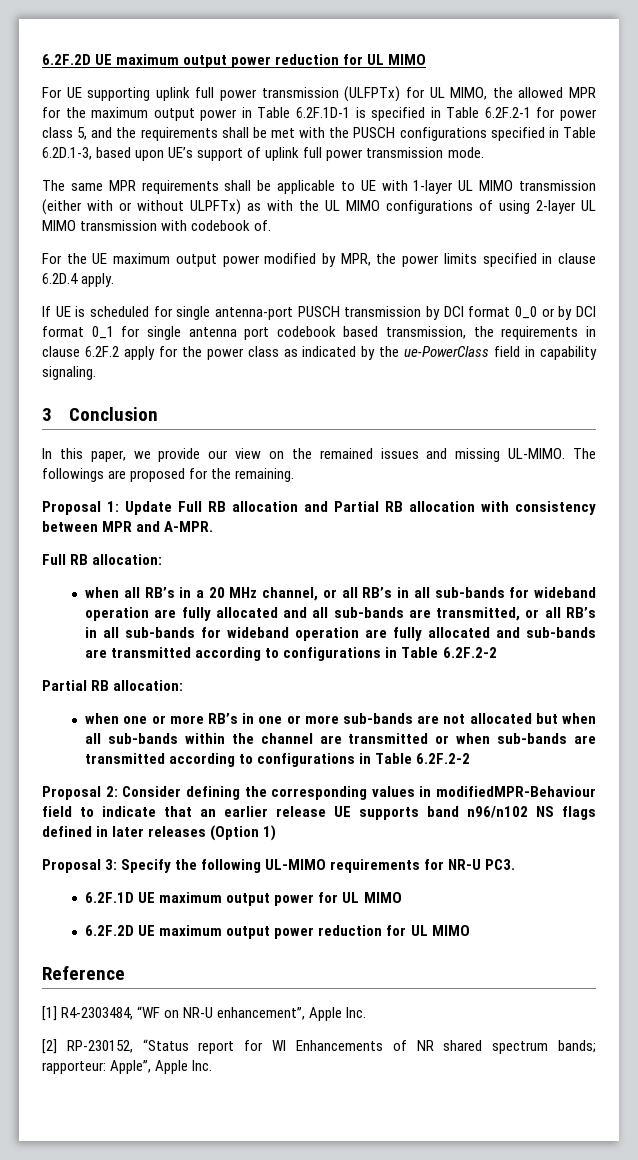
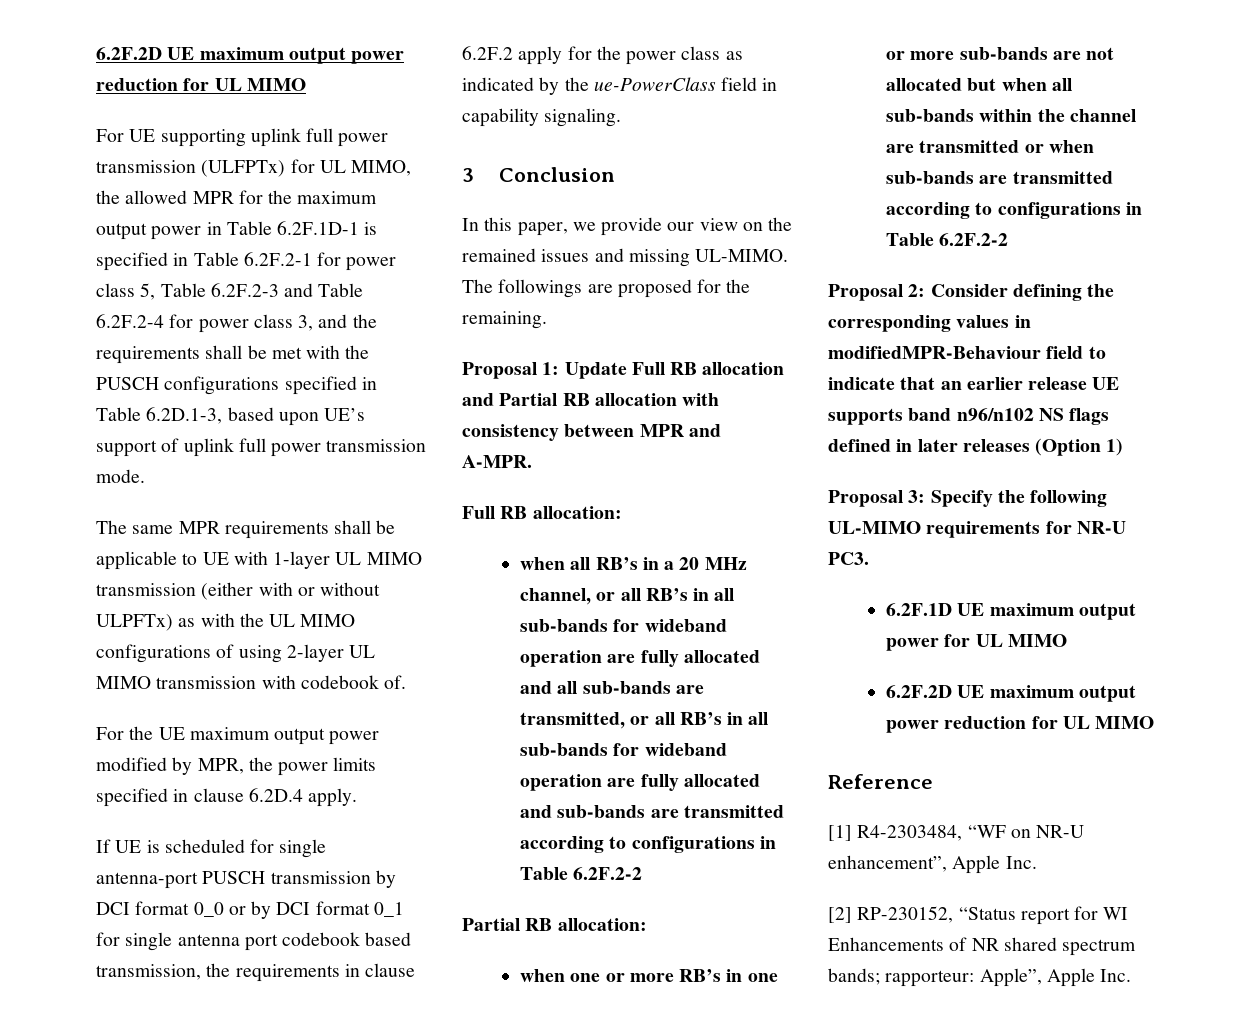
- For UE supporting uplink full power transmission (ULFPTx) for UL MIMO, the allowed MPR for the maximum output power in Table 6.2F.1D-1 is specified in Table 6.2F.2-1 for power class 5, and the requirements shall be met with the PUSCH configurations specified in Table 6.2D.1-3, based upon UE’s support of uplink full power transmission mode.
+ For UE supporting uplink full power transmission (ULFPTx) for UL MIMO, the allowed MPR for the maximum output power in Table 6.2F.1D-1 is specified in Table 6.2F.2-1 for power class 5, Table 6.2F.2-3 and Table 6.2F.2-4 for power class 3, and the requirements shall be met with the PUSCH configurations specified in Table 6.2D.1-3, based upon UE’s support of uplink full power transmission mode.

